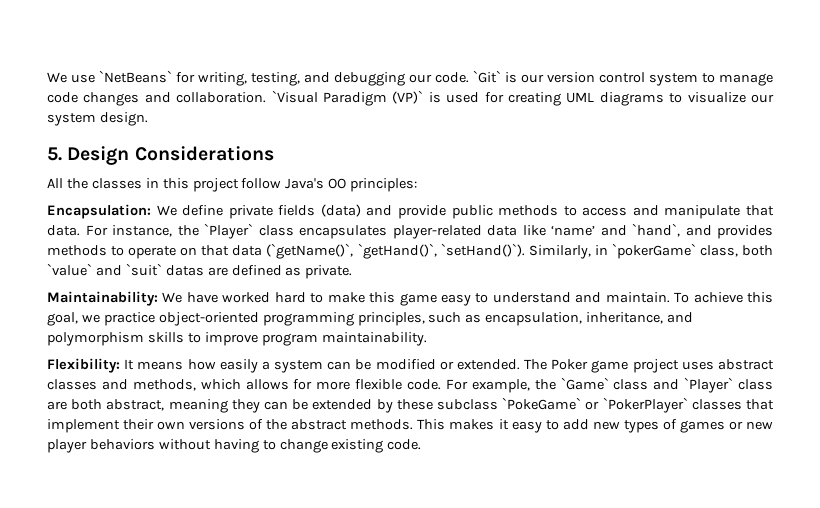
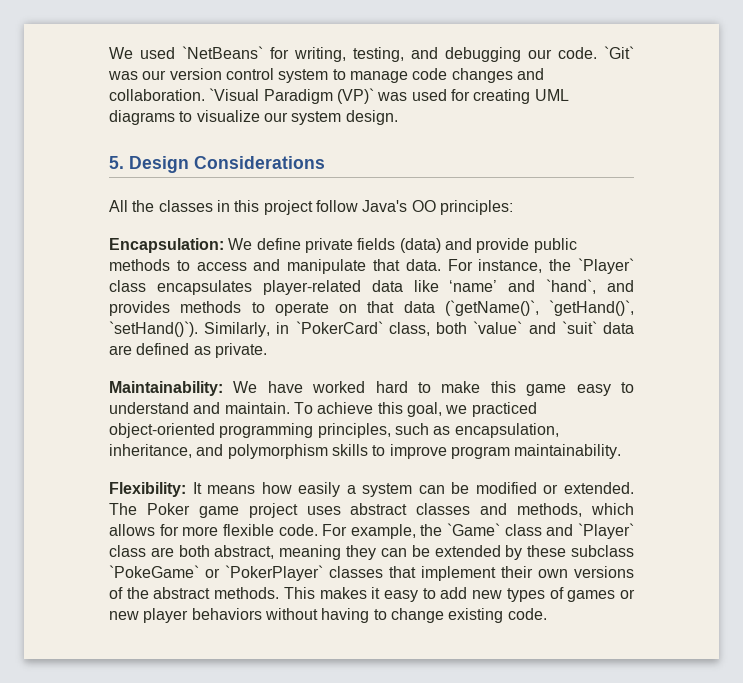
- We use `NetBeans` for writing, testing, and debugging our code.
+ We used `NetBeans` for writing, testing, and debugging our code.
- `Git` is our version control system to manage code changes and collaboration.
+ `Git` was our version control system to manage code changes and collaboration.
- `Visual Paradigm (VP)` is used for creating UML diagrams to visualize our system design.
+ `Visual Paradigm (VP)` was used for creating UML diagrams to visualize our system design.
- Similarly, in `pokerGame` class, both `value` and `suit` datas are defined as private.
+ Similarly, in `PokerCard` class, both `value` and `suit` data are defined as private.
- To achieve this goal, we practice object-oriented programming principles, such as encapsulation, inheritance, and polymorphism skills to improve program maintainability.
+ To achieve this goal, we practiced object-oriented programming principles, such as encapsulation, inheritance, and polymorphism skills to improve program maintainability.

